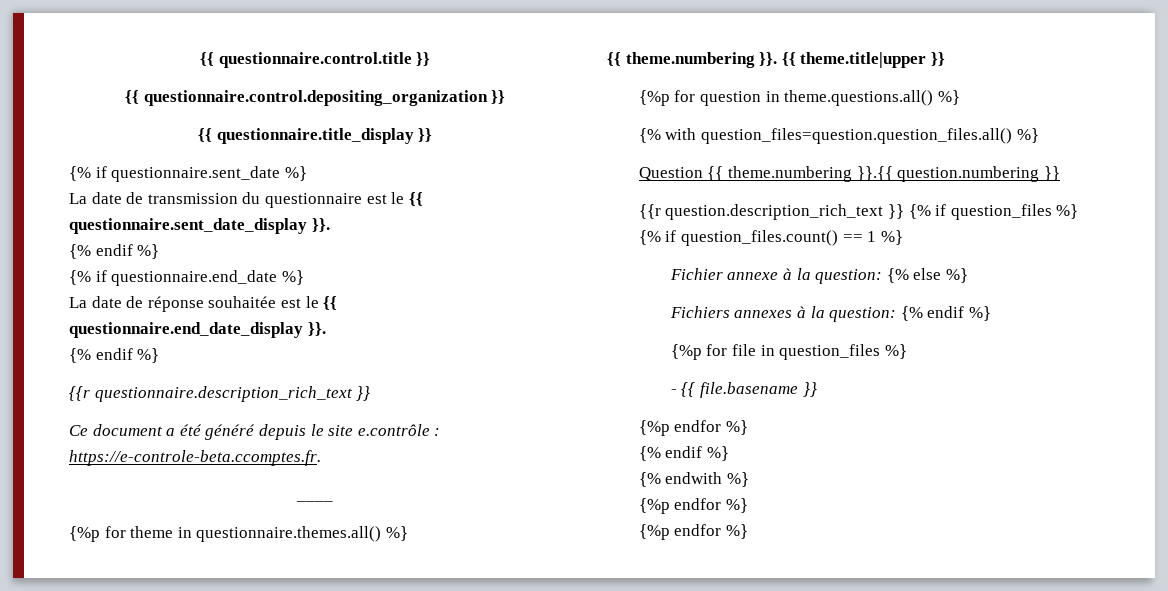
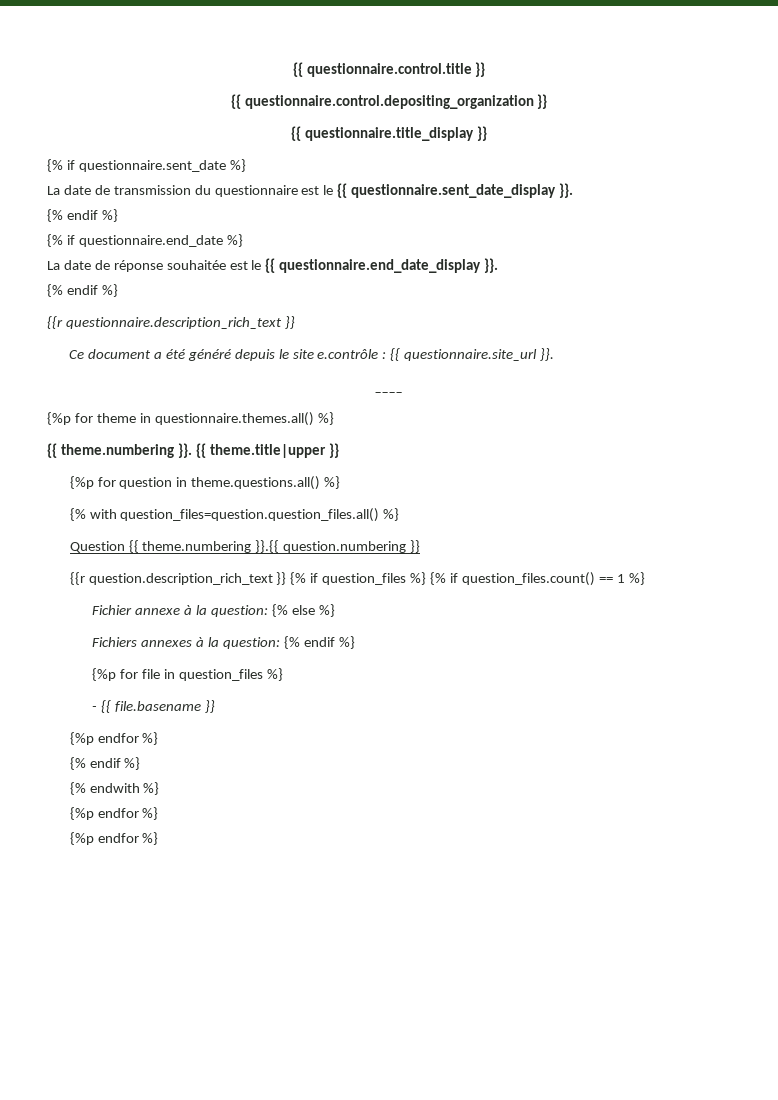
- Ce document a été généré depuis le site e.contrôle : https://e-controle-beta.ccomptes.fr.
+ Ce document a été généré depuis le site e.contrôle : {{ questionnaire.site_url }}.

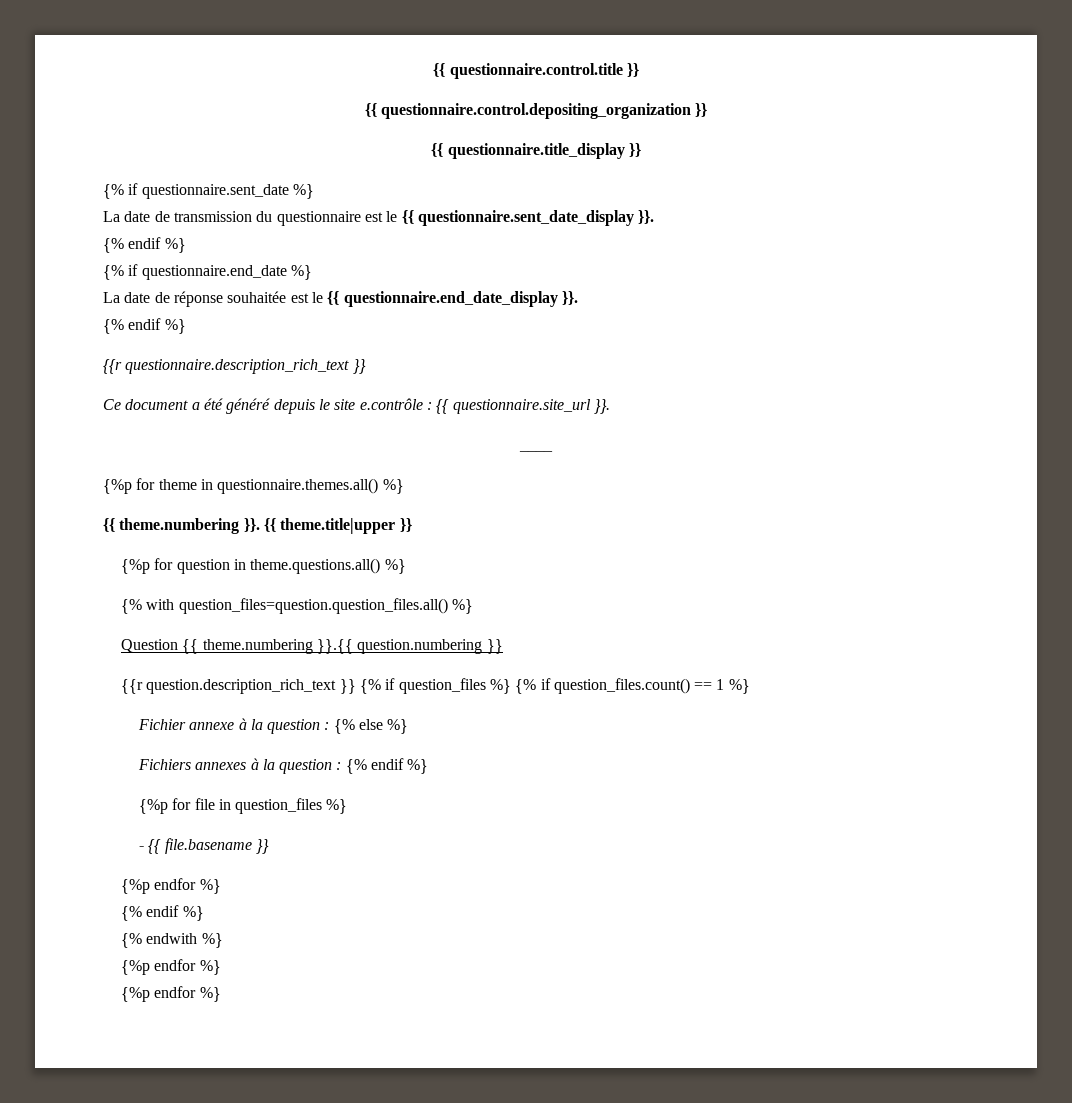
- Fichier annexe à la question: {% else %}
+ Fichier annexe à la question : {% else %}
- Fichiers annexes à la question: {% endif %}
+ Fichiers annexes à la question : {% endif %}

